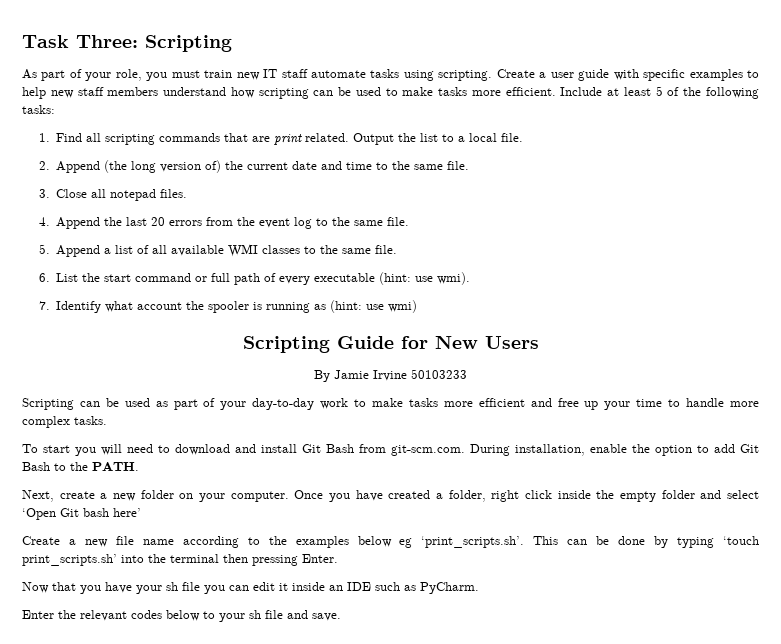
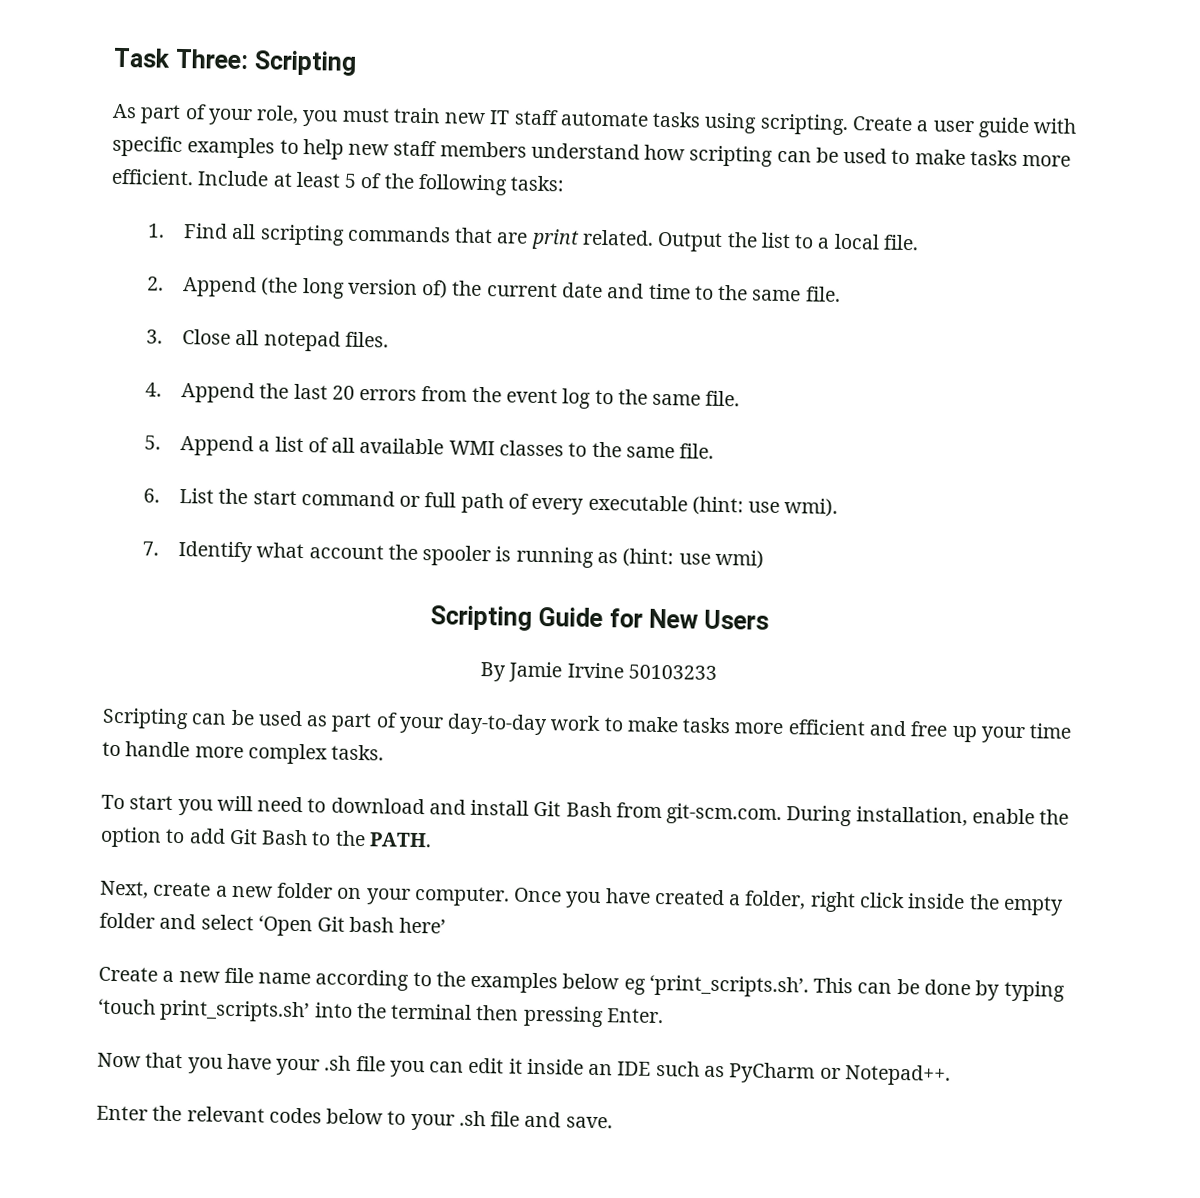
- Now that you have your sh file you can edit it inside an IDE such as PyCharm.
+ Now that you have your .sh file you can edit it inside an IDE such as PyCharm or Notepad++.
- Enter the relevant codes below to your sh file and save.
+ Enter the relevant codes below to your .sh file and save.

